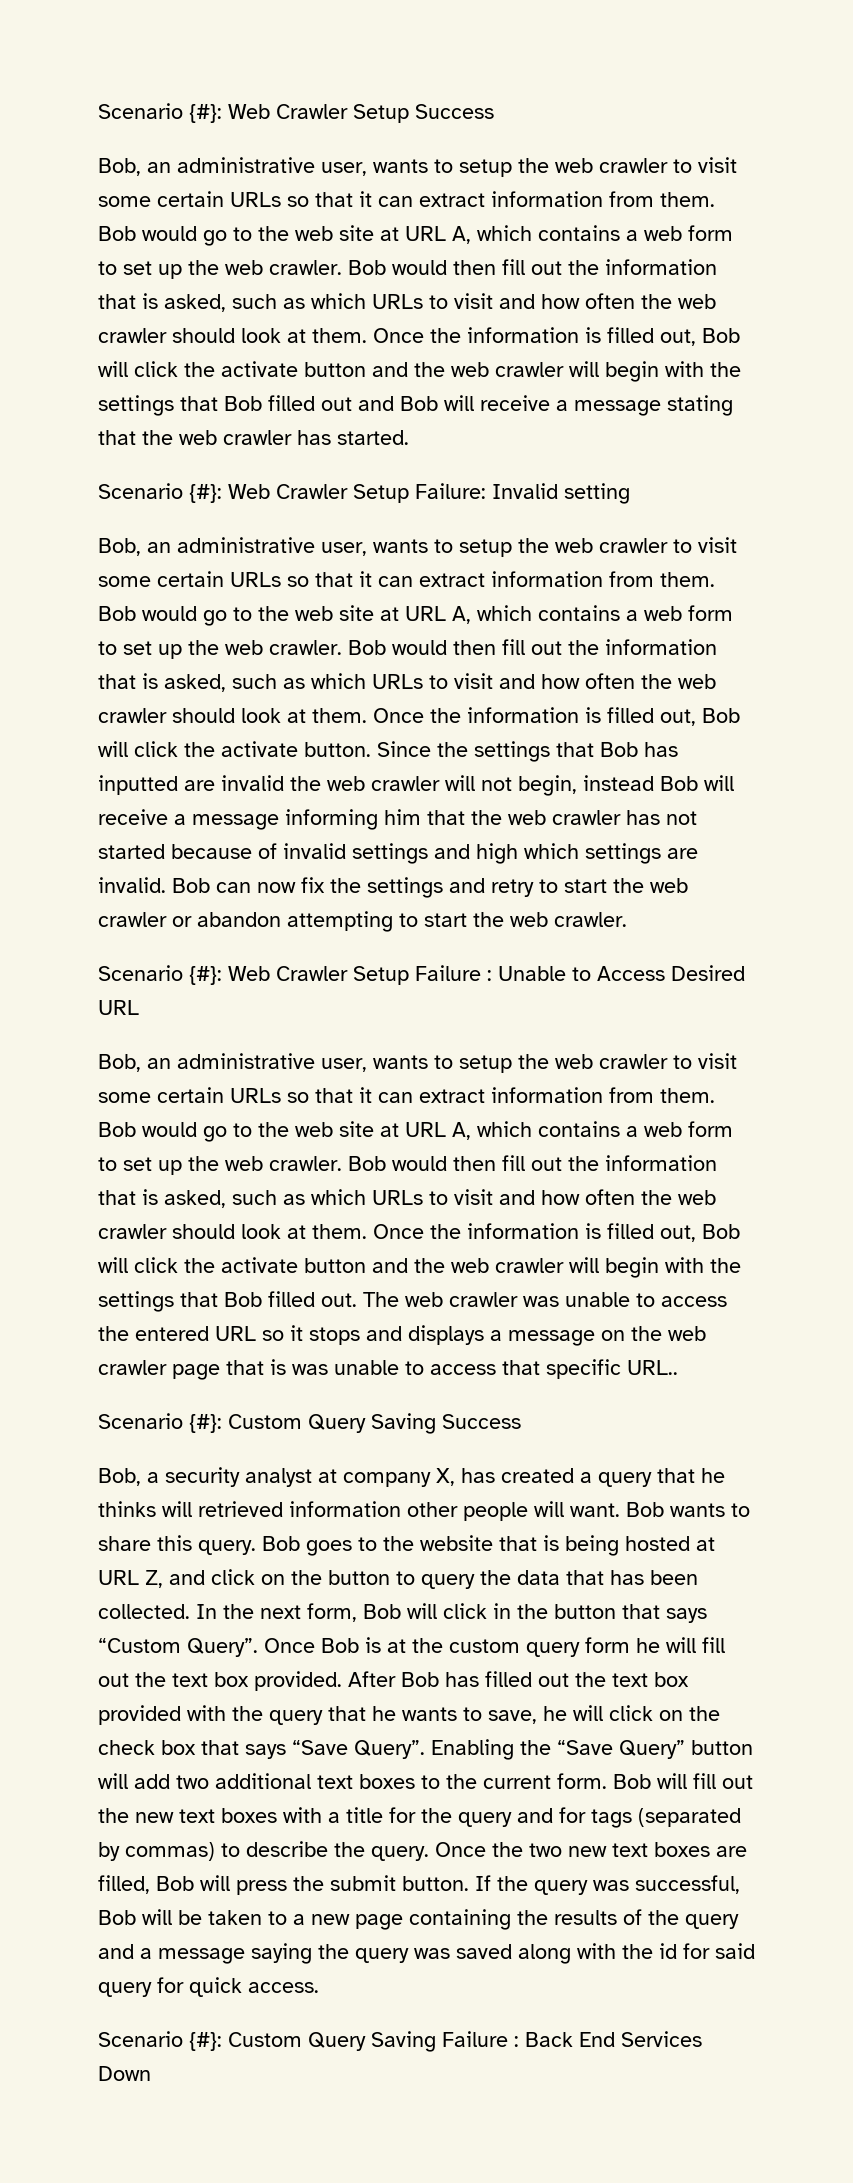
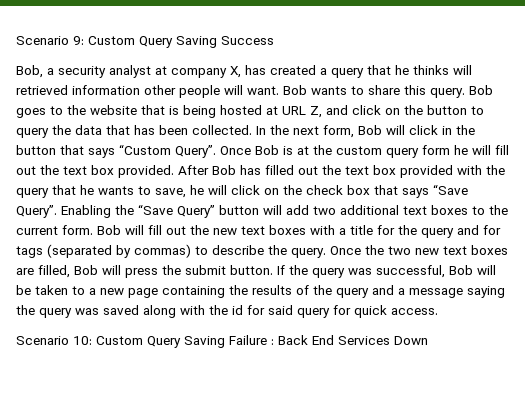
- Scenario {#}: Web Crawler Setup Success
- Bob, an administrative user, wants to setup the web crawler to visit some certain URLs so that it can extract information from them. Bob would go to the web site at URL A, which contains a web form to set up the web crawler. Bob would then fill out the information that is asked, such as which URLs to visit and how often the web crawler should look at them. Once the information is filled out, Bob will click the activate button and the web crawler will begin with the settings that Bob filled out and Bob will receive a message stating that the web crawler has started.
- Scenario {#}: Web Crawler Setup Failure: Invalid setting
- Bob, an administrative user, wants to setup the web crawler to visit some certain URLs so that it can extract information from them. Bob would go to the web site at URL A, which contains a web form to set up the web crawler. Bob would then fill out the information that is asked, such as which URLs to visit and how often the web crawler should look at them. Once the information is filled out, Bob will click the activate button. Since the settings that Bob has inputted are invalid the web crawler will not begin, instead Bob will receive a message informing him that the web crawler has not started because of invalid settings and high which settings are invalid. Bob can now fix the settings and retry to start the web crawler or abandon attempting to start the web crawler.
- Scenario {#}: Web Crawler Setup Failure : Unable to Access Desired URL
- Bob, an administrative user, wants to setup the web crawler to visit some certain URLs so that it can extract information from them. Bob would go to the web site at URL A, which contains a web form to set up the web crawler. Bob would then fill out the information that is asked, such as which URLs to visit and how often the web crawler should look at them. Once the information is filled out, Bob will click the activate button and the web crawler will begin with the settings that Bob filled out. The web crawler was unable to access the entered URL so it stops and displays a message on the web crawler page that is was unable to access that specific URL..
- Scenario {#}: Custom Query Saving Success
+ Scenario 9: Custom Query Saving Success
- Scenario {#}: Custom Query Saving Failure : Back End Services Down
+ Scenario 10: Custom Query Saving Failure : Back End Services Down

